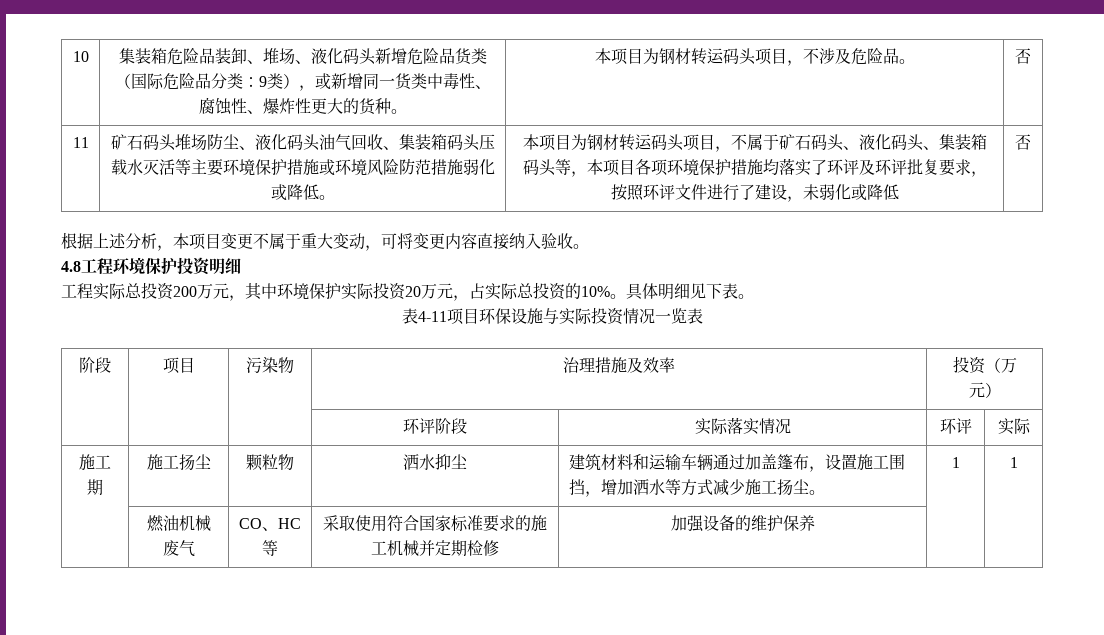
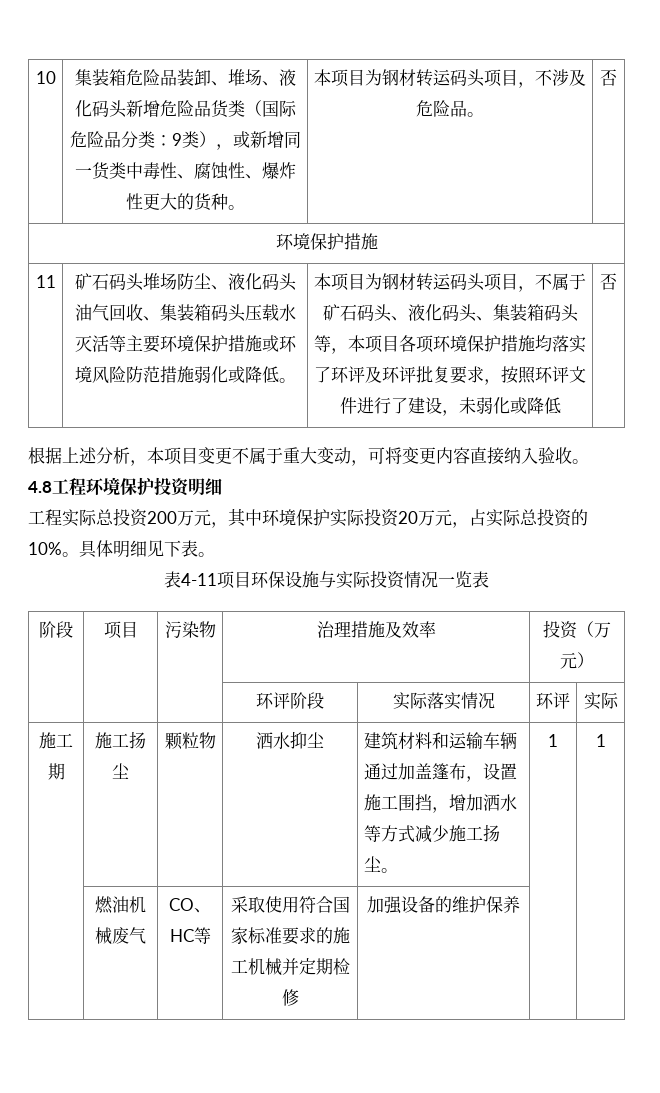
  本项目为钢材转运码头项目，不涉及危险品。 | 否
+ 环境保护措施

